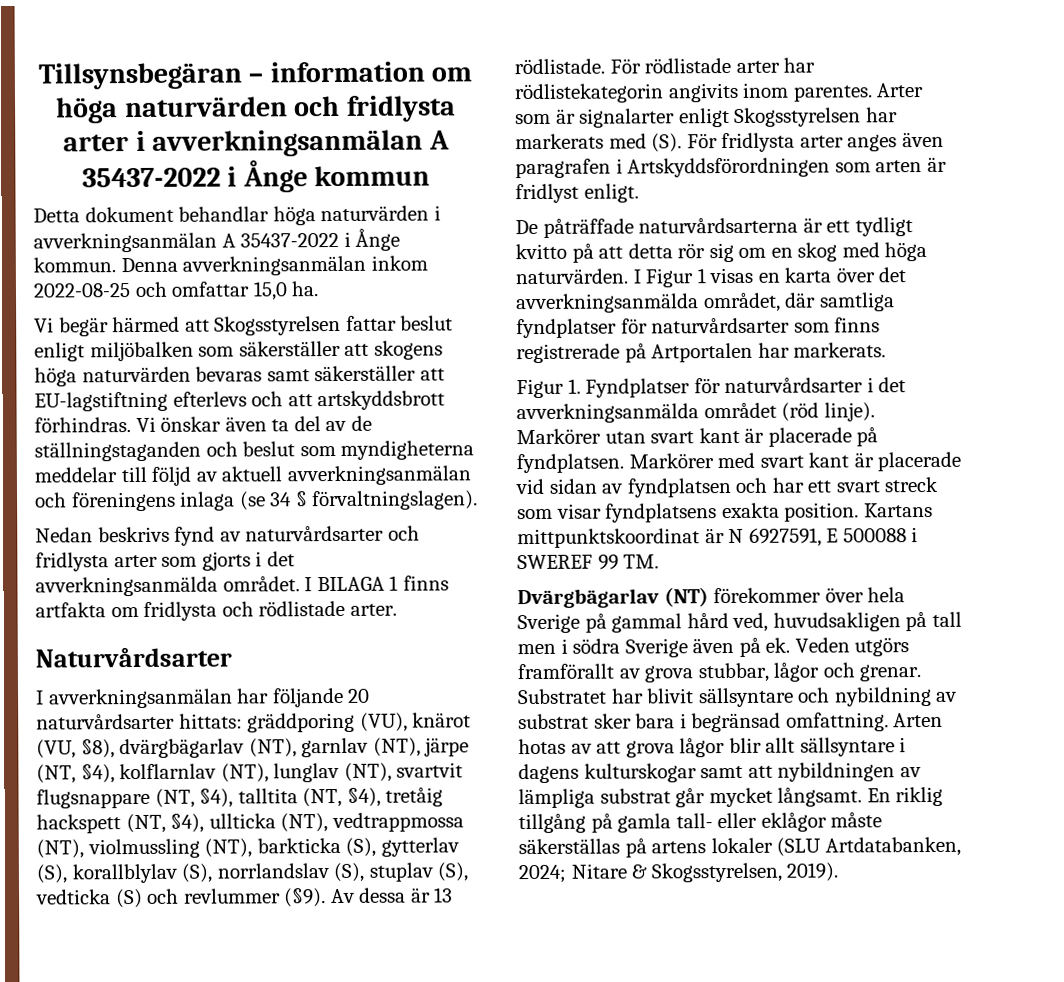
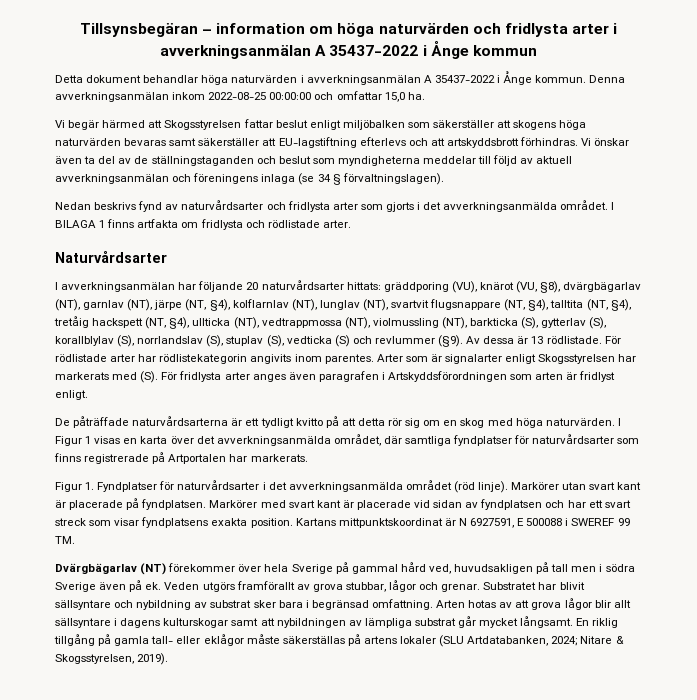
- Denna avverkningsanmälan inkom 2022-08-25 och omfattar 15,0 ha.
+ Denna avverkningsanmälan inkom 2022-08-25 00:00:00 och omfattar 15,0 ha.

